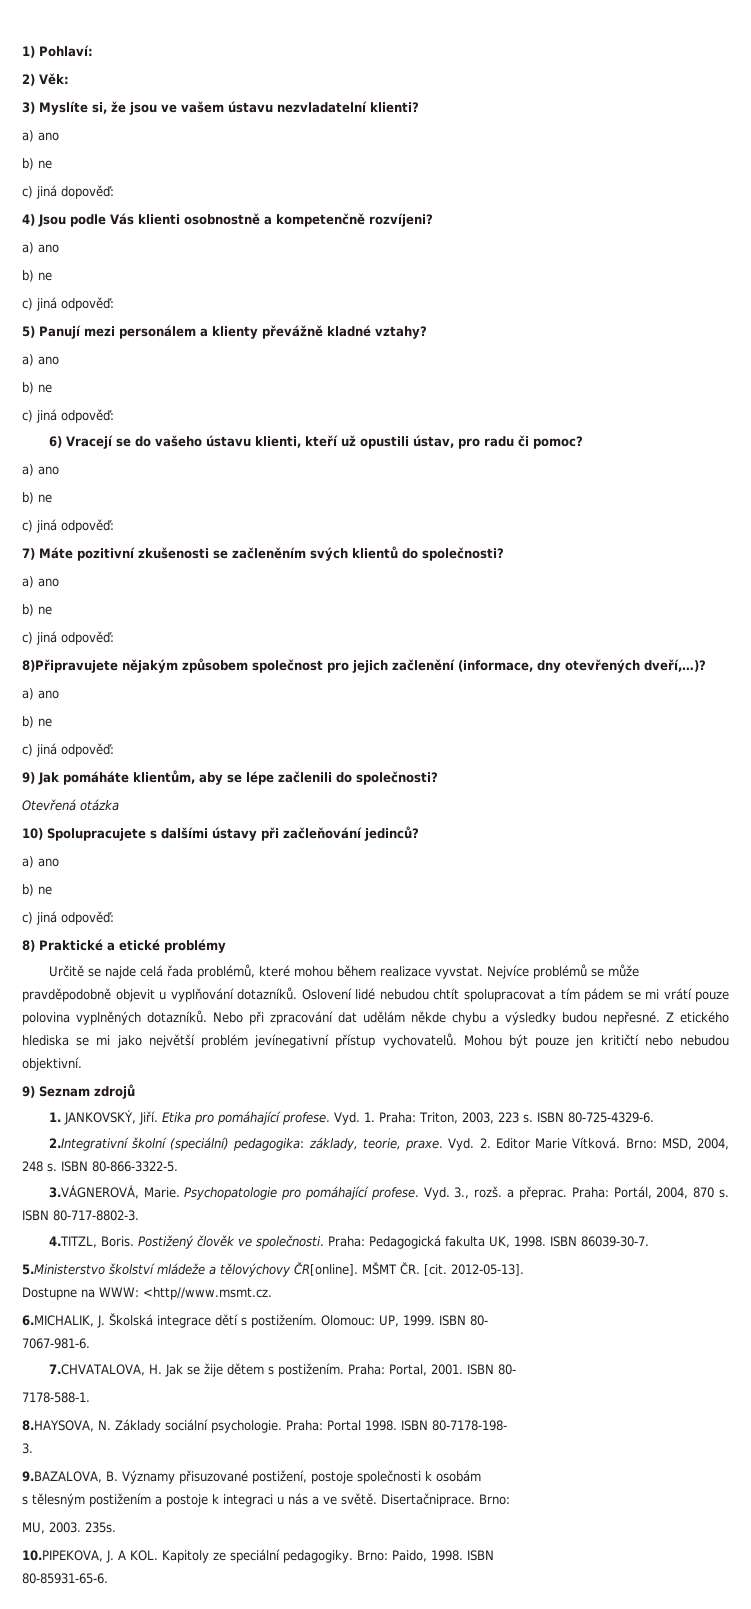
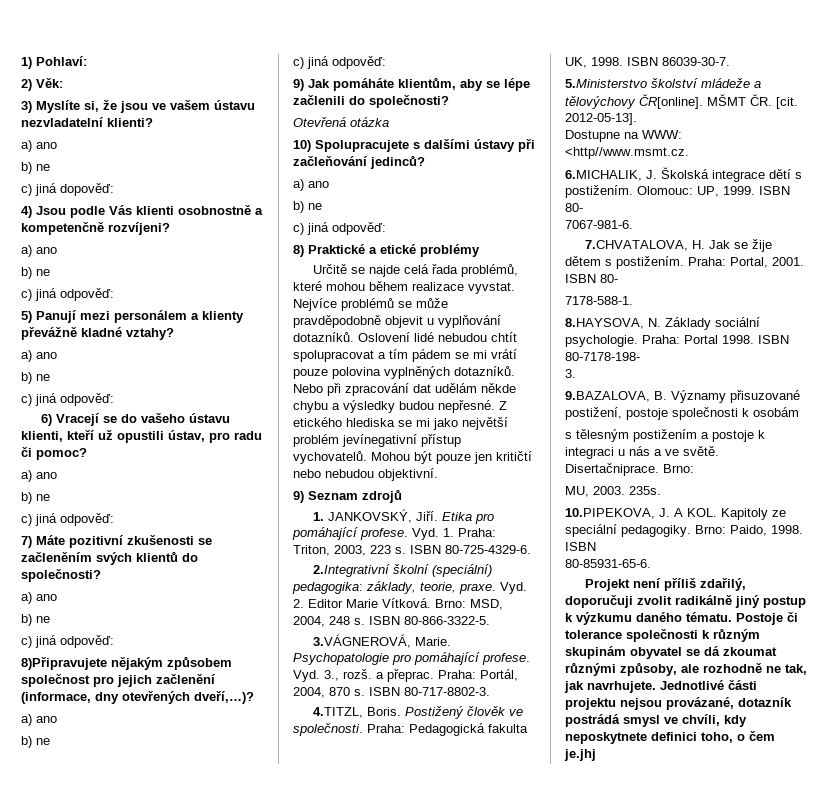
+ Projekt není příliš zdařilý, doporučuji zvolit radikálně jiný postup k výzkumu daného tématu. Postoje či tolerance společnosti k různým skupinám obyvatel se dá zkoumat různými způsoby, ale rozhodně ne tak, jak navrhujete. Jednotlivé části projektu nejsou provázané, dotazník postrádá smysl ve chvíli, kdy neposkytnete definici toho, o čem je.jhj

